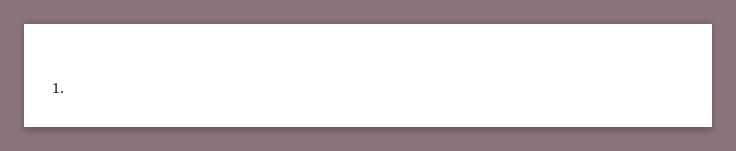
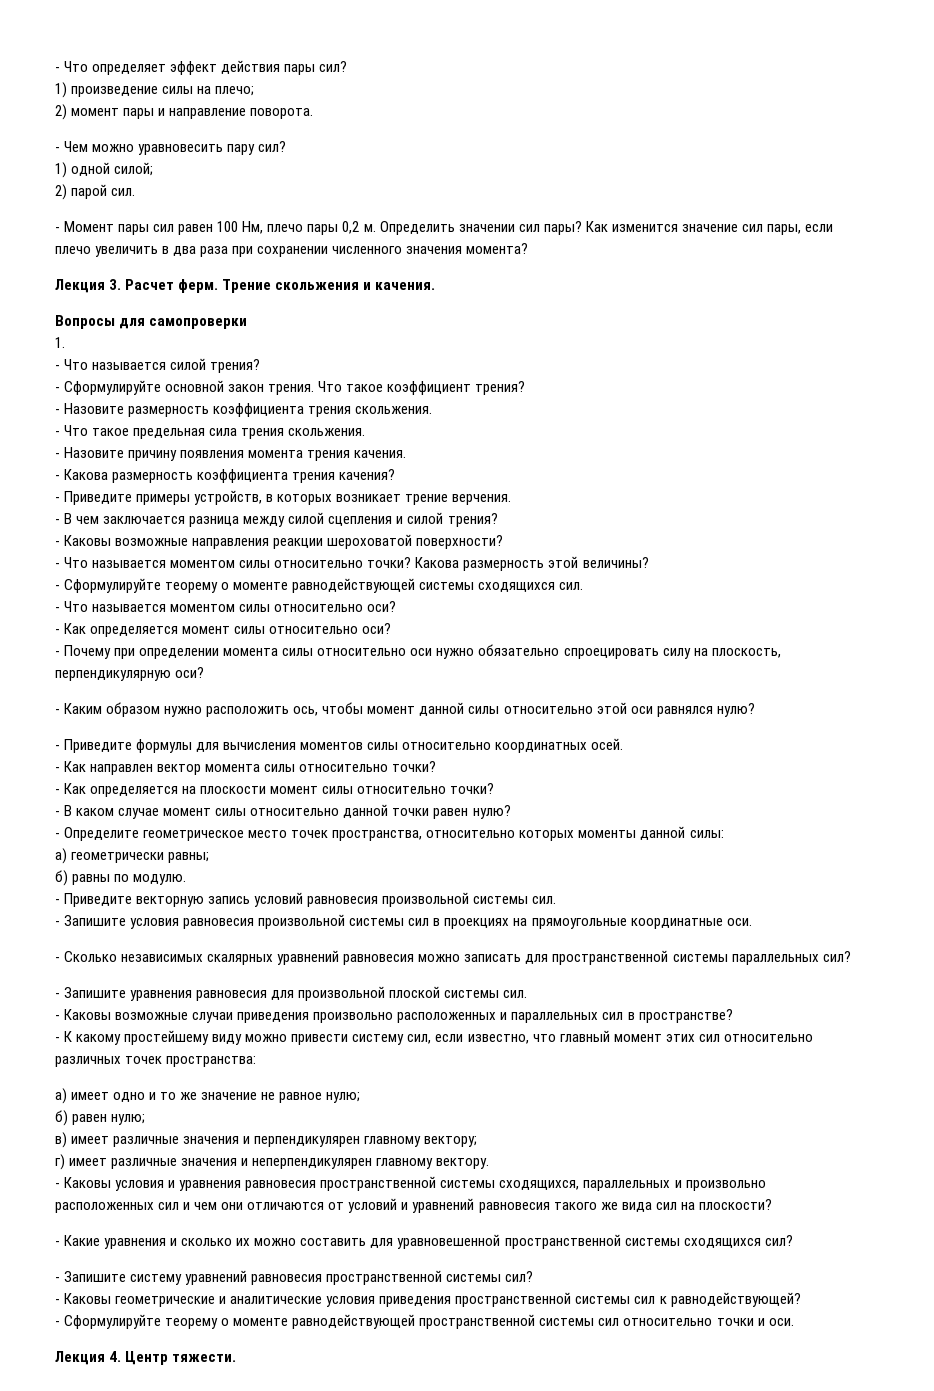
+ - Что определяет эффект действия пары сил?
+ 1) произведение силы на плечо;
+ 2) момент пары и направление поворота.
+ - Чем можно уравновесить пару сил?
+ 1) одной силой;
+ 2) парой сил.
+ - Момент пары сил равен 100 Нм, плечо пары 0,2 м. Определить значении сил пары? Как изменится значение сил пары, если плечо увеличить в два раза при сохранении численного значения момента?
+ Лекция 3. Расчет ферм. Трение скольжения и качения.
+ Вопросы для самопроверки
  1.
+ - Что называется силой трения?
+ - Сформулируйте основной закон трения. Что такое коэффициент трения?
+ - Назовите размерность коэффициента трения скольжения.
+ - Что такое предельная сила трения скольжения.
+ - Назовите причину появления момента трения качения.
+ - Какова размерность коэффициента трения качения?
+ - Приведите примеры устройств, в которых возникает трение верчения.
+ - В чем заключается разница между силой сцепления и силой трения?
+ - Каковы возможные направления реакции шероховатой поверхности?
+ - Что называется моментом силы относительно точки? Какова размерность этой величины?
+ - Сформулируйте теорему о моменте равнодействующей системы сходящихся сил.
+ - Что называется моментом силы относительно оси?
+ - Как определяется момент силы относительно оси?
+ - Почему при определении момента силы относительно оси нужно обязательно спроецировать силу на плоскость, перпендикулярную оси?
+ - Каким образом нужно расположить ось, чтобы момент данной силы относительно этой оси равнялся нулю?
+ - Приведите формулы для вычисления моментов силы относительно координатных осей.
+ - Как направлен вектор момента силы относительно точки?
+ - Как определяется на плоскости момент силы относительно точки?
+ - В каком случае момент силы относительно данной точки равен нулю?
+ - Определите геометрическое место точек пространства, относительно которых моменты данной силы:
+ а) геометрически равны;
+ б) равны по модулю.
+ - Приведите векторную запись условий равновесия произвольной системы сил.
+ - Запишите условия равновесия произвольной системы сил в проекциях на прямоугольные координатные оси.
+ - Сколько независимых скалярных уравнений равновесия можно записать для пространственной системы параллельных сил?
+ - Запишите уравнения равновесия для произвольной плоской системы сил.
+ - Каковы возможные случаи приведения произвольно расположенных и параллельных сил в пространстве?
+ - К какому простейшему виду можно привести систему сил, если известно, что главный момент этих сил относительно различных точек пространства:
+ а) имеет одно и то же значение не равное нулю;
+ б) равен нулю;
+ в) имеет различные значения и перпендикулярен главному вектору;
+ г) имеет различные значения и неперпендикулярен главному вектору.
+ - Каковы условия и уравнения равновесия пространственной системы сходящихся, параллельных и произвольно расположенных сил и чем они отличаются от условий и уравнений равновесия такого же вида сил на плоскости?
+ - Какие уравнения и сколько их можно составить для уравновешенной пространственной системы сходящихся сил?
+ - Запишите систему уравнений равновесия пространственной системы сил?
+ - Каковы геометрические и аналитические условия приведения пространственной системы сил к равнодействующей?
+ - Сформулируйте теорему о моменте равнодействующей пространственной системы сил относительно точки и оси.
+ Лекция 4. Центр тяжести.

